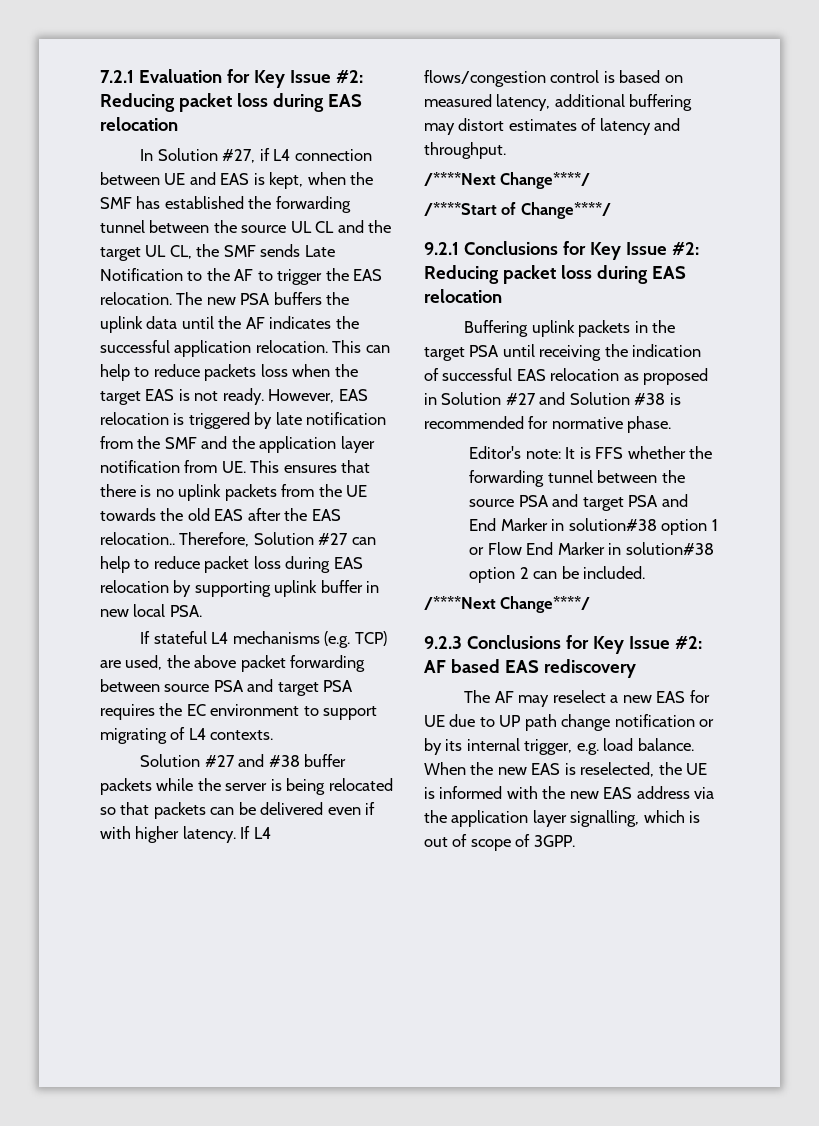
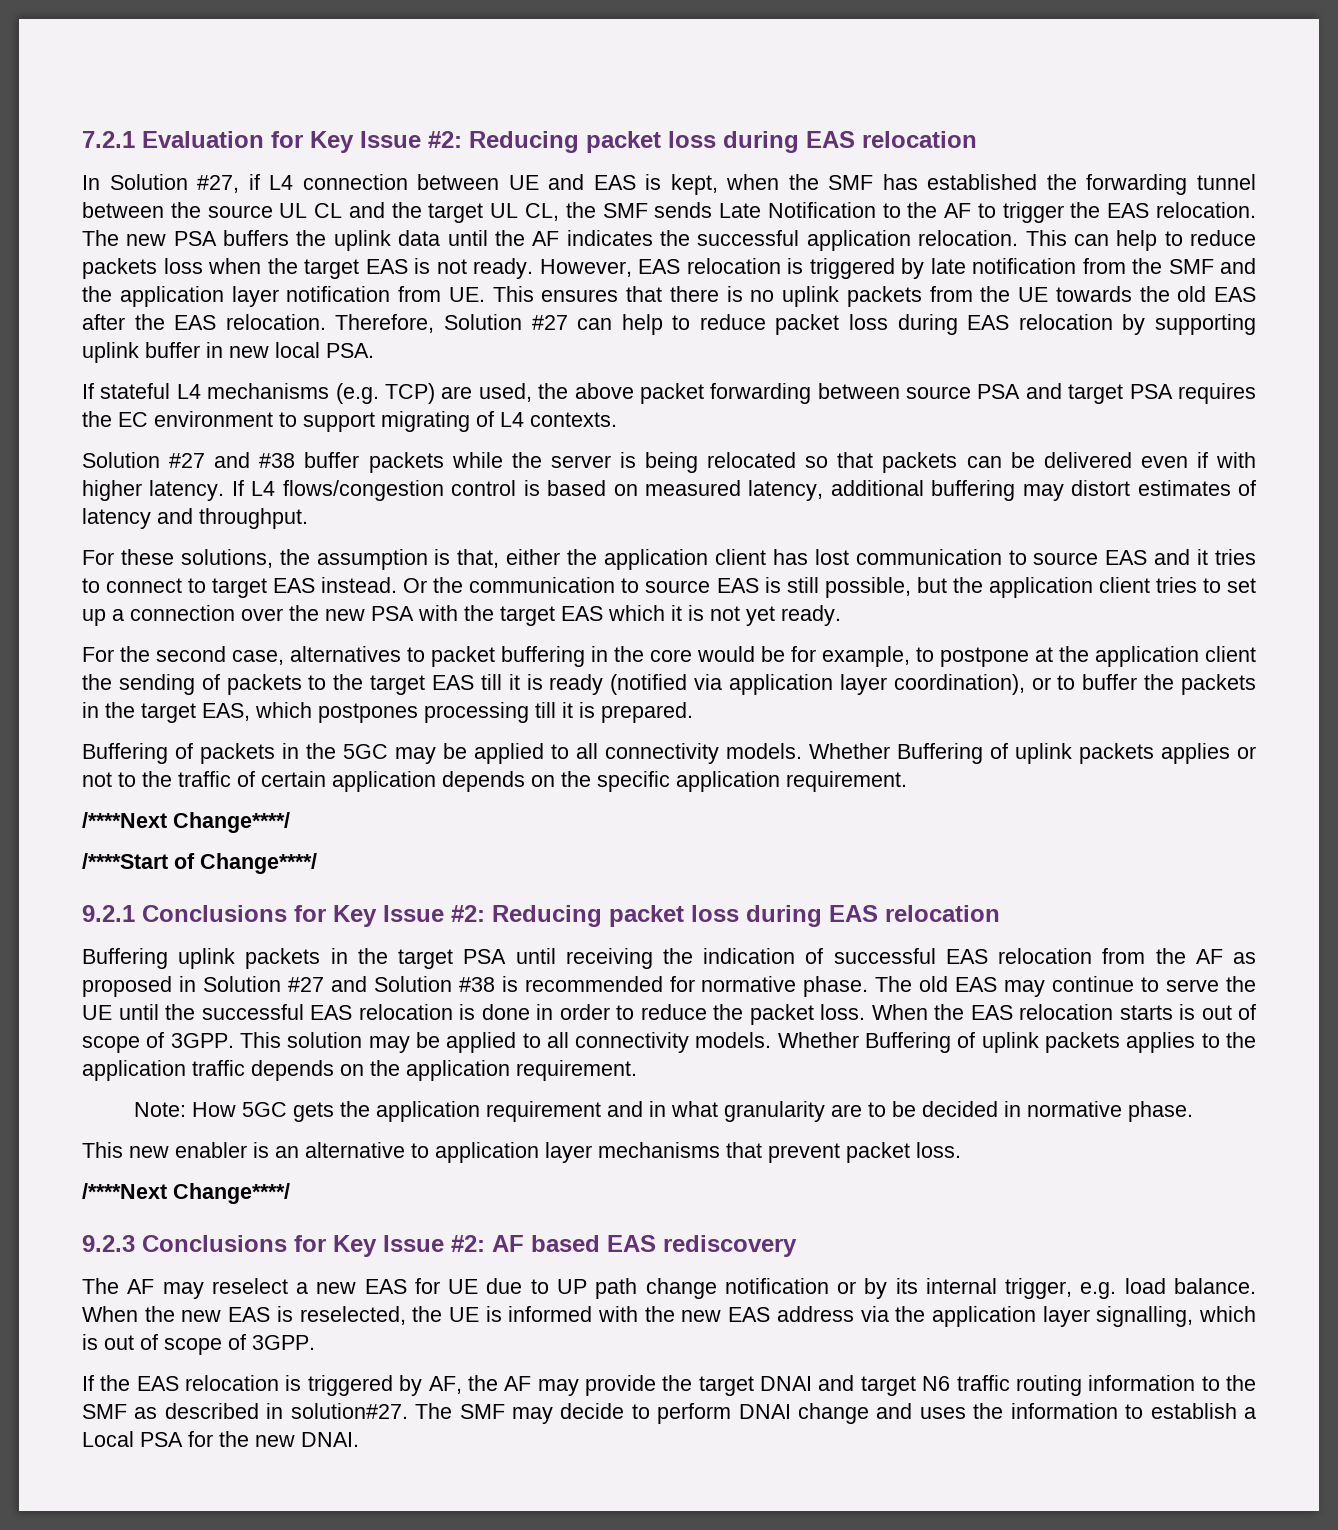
- However, EAS relocation is triggered by late notification from the SMF and the application layer notification from UE. This ensures that there is no uplink packets from the UE towards the old EAS after the EAS relocation..
+ However, EAS relocation is triggered by late notification from the SMF and the application layer notification from UE. This ensures that there is no uplink packets from the UE towards the old EAS after the EAS relocation.
+ For these solutions, the assumption is that, either the application client has lost communication to source EAS and it tries to connect to target EAS instead. Or the communication to source EAS is still possible, but the application client tries to set up a connection over the new PSA with the target EAS which it is not yet ready.
+ For the second case, alternatives to packet buffering in the core would be for example, to postpone at the application client the sending of packets to the target EAS till it is ready (notified via application layer coordination), or to buffer the packets in the target EAS, which postpones processing till it is prepared.
+ Buffering of packets in the 5GC may be applied to all connectivity models. Whether Buffering of uplink packets applies or not to the traffic of certain application depends on the specific application requirement.
- Buffering uplink packets in the target PSA until receiving the indication of successful EAS relocation as proposed in Solution #27 and Solution #38 is recommended for normative phase.
- Editor's note: It is FFS whether the forwarding tunnel between the source PSA and target PSA and End Marker in solution#38 option 1 or Flow End Marker in solution#38 option 2 can be included.
+ Buffering uplink packets in the target PSA until receiving the indication of successful EAS relocation from the AF as proposed in Solution #27 and Solution #38 is recommended for normative phase. The old EAS may continue to serve the UE until the successful EAS relocation is done in order to reduce the packet loss. When the EAS relocation starts is out of scope of 3GPP. This solution may be applied to all connectivity models. Whether Buffering of uplink packets applies to the application traffic depends on the application requirement.
+ Note: How 5GC gets the application requirement and in what granularity are to be decided in normative phase.
+ This new enabler is an alternative to application layer mechanisms that prevent packet loss.
+ If the EAS relocation is triggered by AF, the AF may provide the target DNAI and target N6 traffic routing information to the SMF as described in solution#27. The SMF may decide to perform DNAI change and uses the information to establish a Local PSA for the new DNAI.

